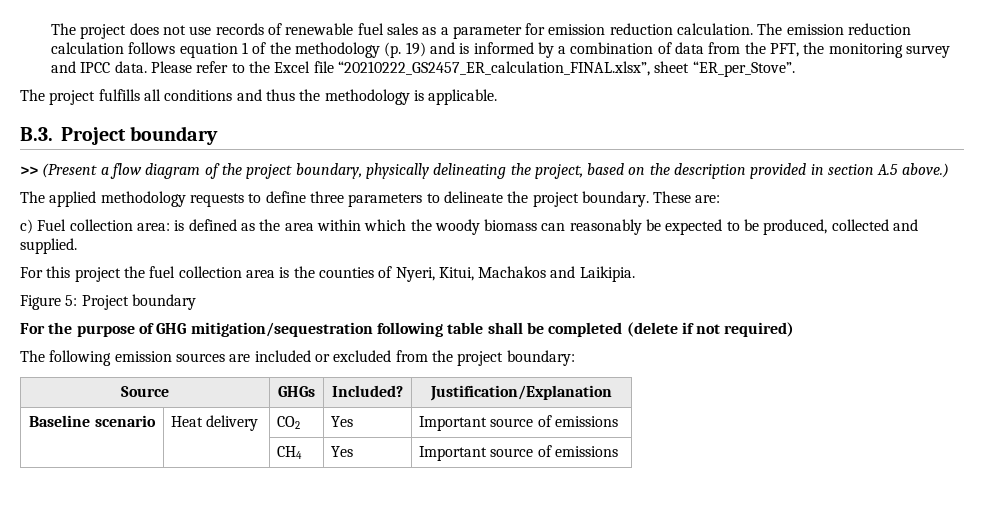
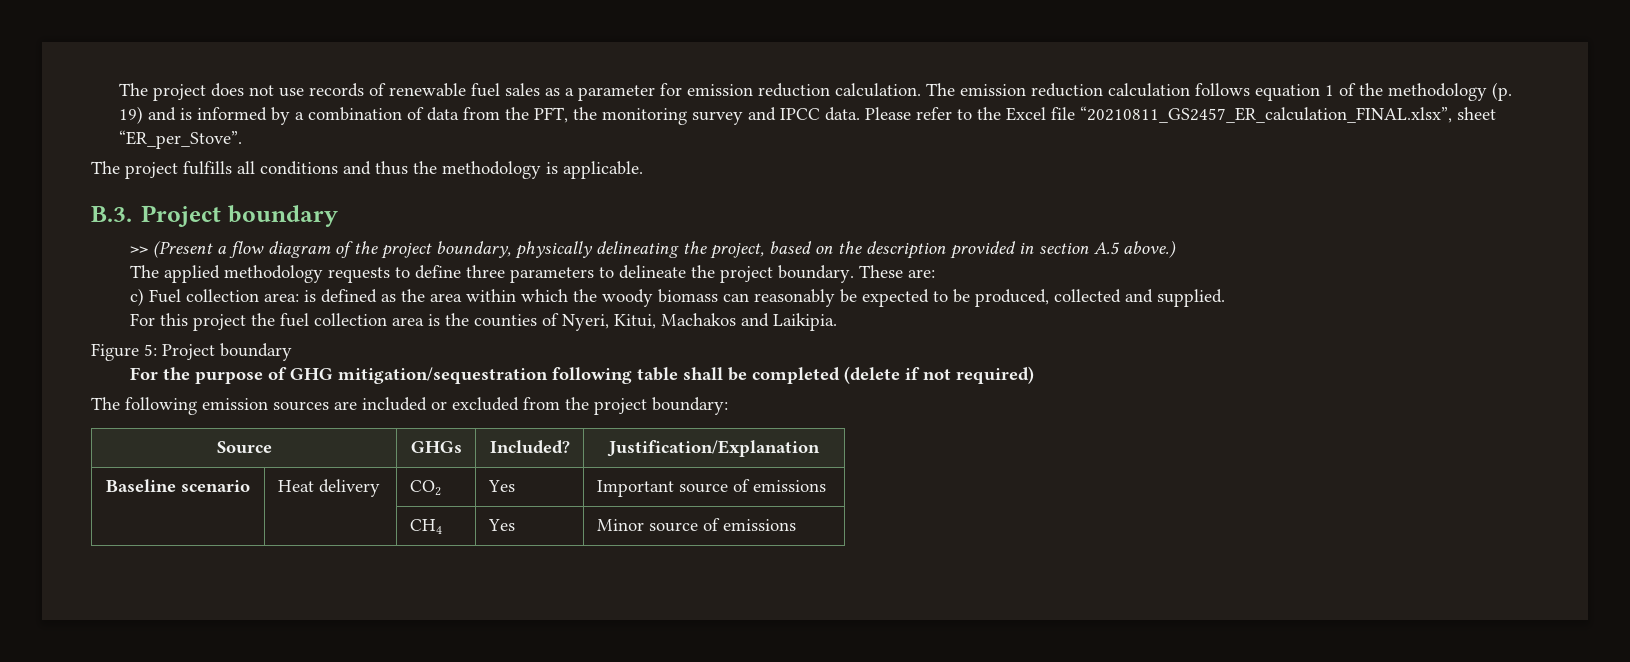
- Please refer to the Excel file “20210222_GS2457_ER_calculation_FINAL.xlsx”, sheet “ER_per_Stove”.
+ Please refer to the Excel file “20210811_GS2457_ER_calculation_FINAL.xlsx”, sheet “ER_per_Stove”.
- | | CH4 | Yes | Important source of emissions
+ | | CH4 | Yes | Minor source of emissions

